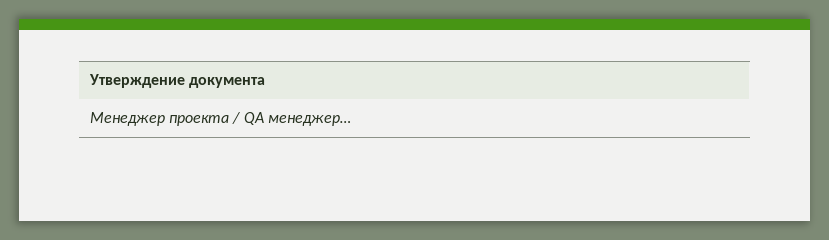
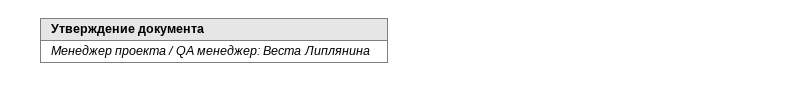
- Менеджер проекта / QA менеджер…
+ Менеджер проекта / QA менеджер: Веста Липлянина

